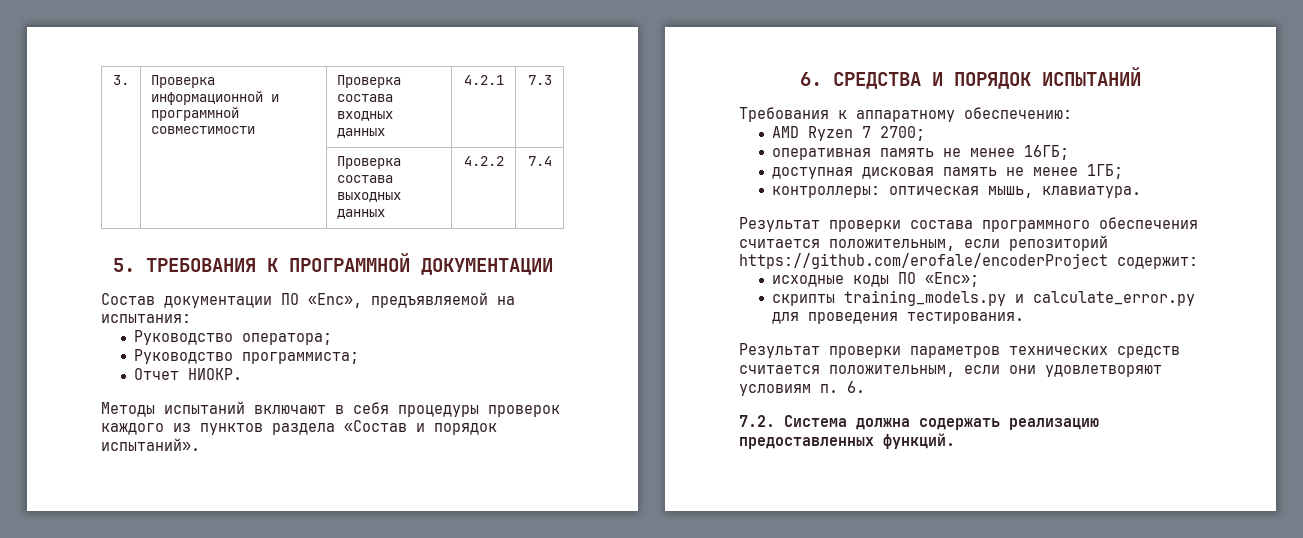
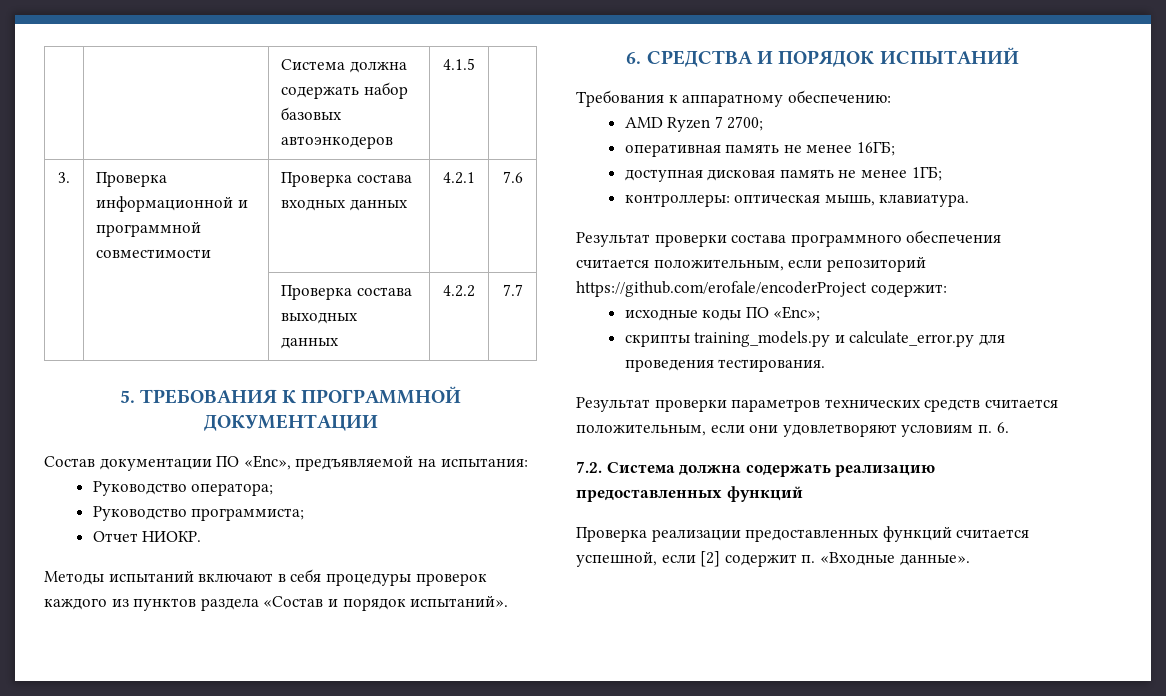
+ | | Система должна содержать набор базовых автоэнкодеров | 4.1.5 |
- 3. | Проверка информационной и программной совместимости | Проверка состава входных данных | 4.2.1 | 7.3
+ 3. | Проверка информационной и программной совместимости | Проверка состава входных данных | 4.2.1 | 7.6
- | | Проверка состава выходных данных | 4.2.2 | 7.4
+ | | Проверка состава выходных данных | 4.2.2 | 7.7
- 7.2. Система должна содержать реализацию предоставленных функций.
+ 7.2. Система должна содержать реализацию предоставленных функций
+ Проверка реализации предоставленных функций считается успешной, если [2] содержит п. «Входные данные».

